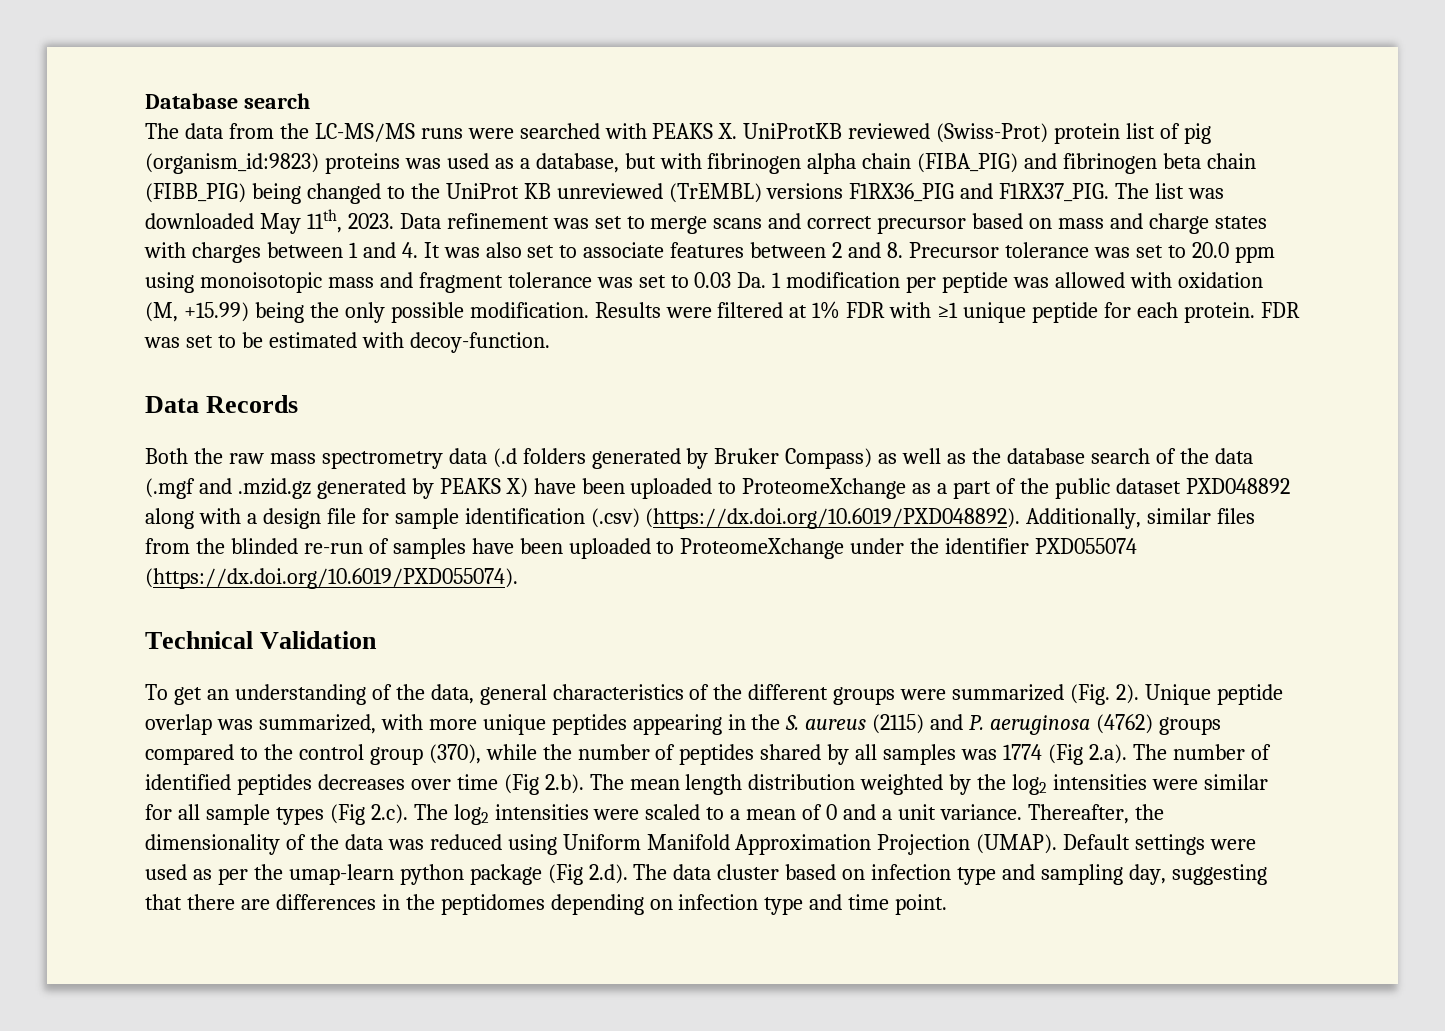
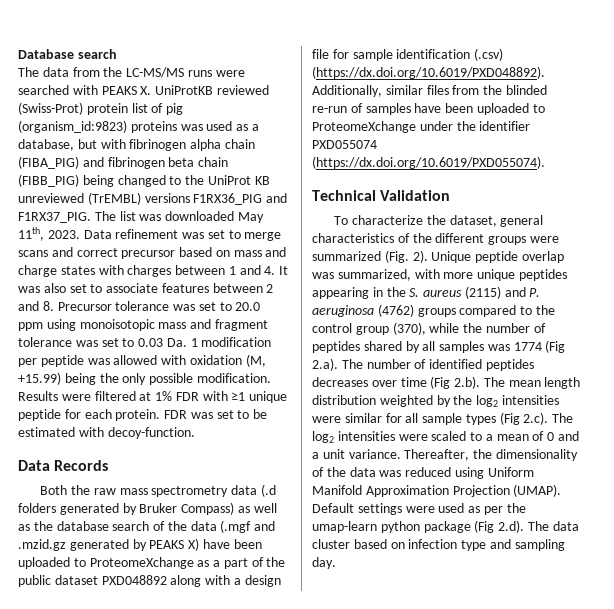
- To get an understanding of the data, general characteristics of the different groups were summarized (Fig. 2).
+ To characterize the dataset, general characteristics of the different groups were summarized (Fig. 2).
- Default settings were used as per the umap-learn python package (Fig 2.d). The data cluster based on infection type and sampling day, suggesting that there are differences in the peptidomes depending on infection type and time point.
+ Default settings were used as per the umap-learn python package (Fig 2.d). The data cluster based on infection type and sampling day.

